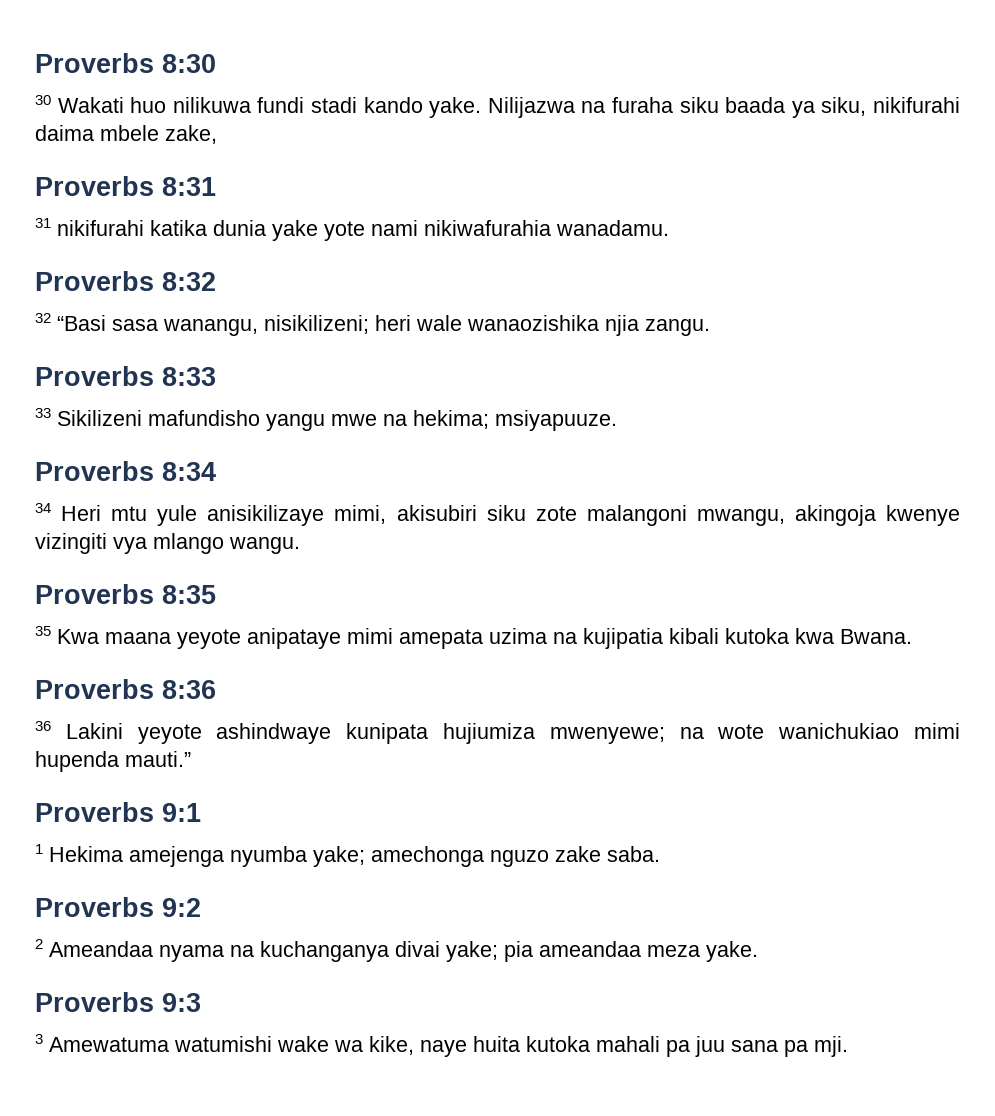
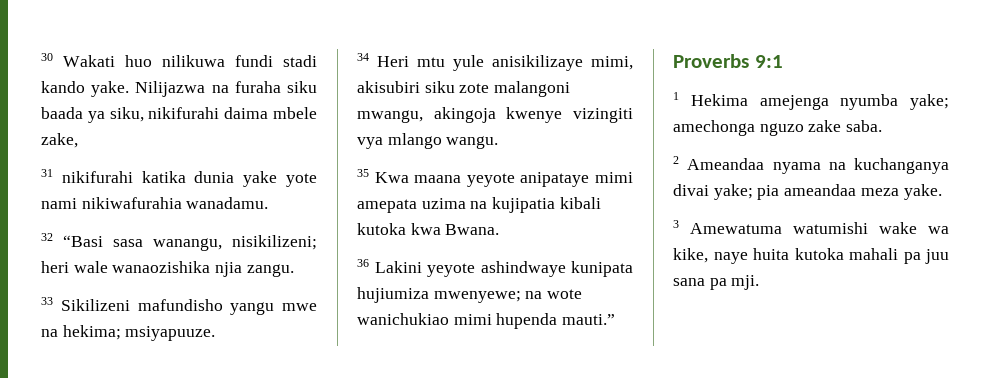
- Proverbs 8:30
- Proverbs 8:31
- Proverbs 8:32
- Proverbs 8:33
- Proverbs 8:34
- Proverbs 8:35
- Proverbs 8:36
- Proverbs 9:2
- Proverbs 9:3

